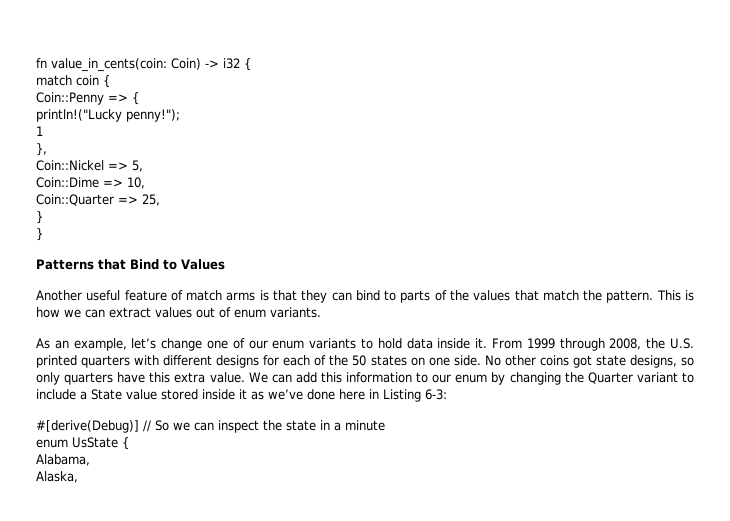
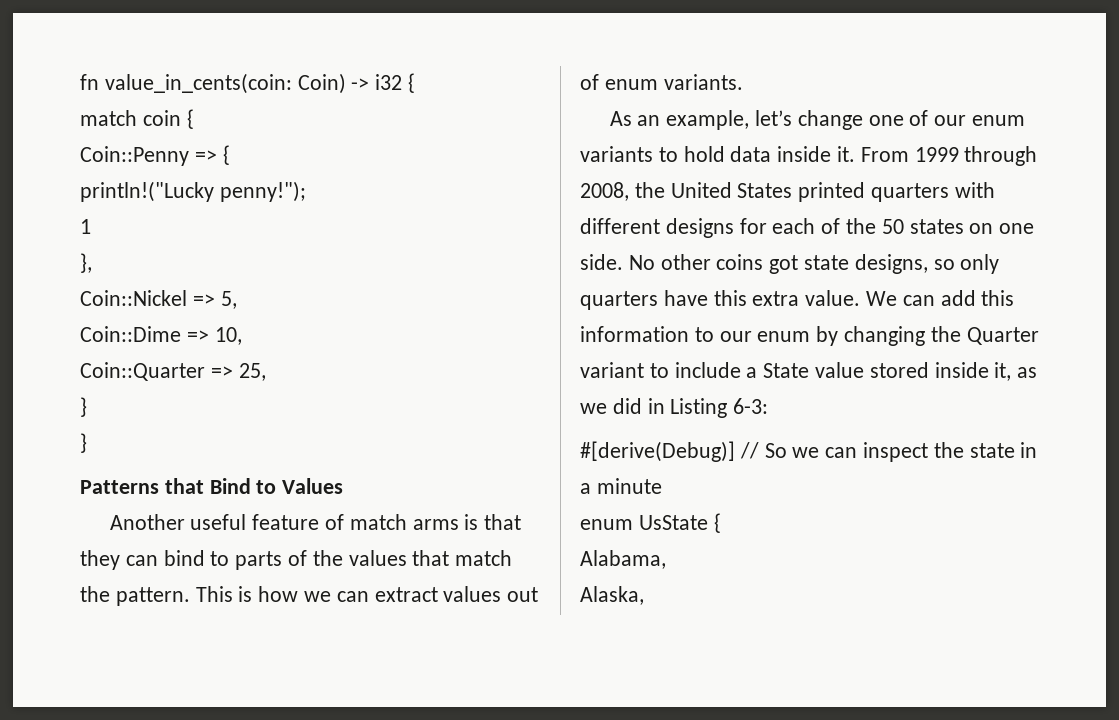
- From 1999 through 2008, the U.S. printed quarters with different designs for each of the 50 states on one side.
+ From 1999 through 2008, the United States printed quarters with different designs for each of the 50 states on one side.
- We can add this information to our enum by changing the Quarter variant to include a State value stored inside it as we’ve done here in Listing 6-3:
+ We can add this information to our enum by changing the Quarter variant to include a State value stored inside it, as we did in Listing 6-3:

